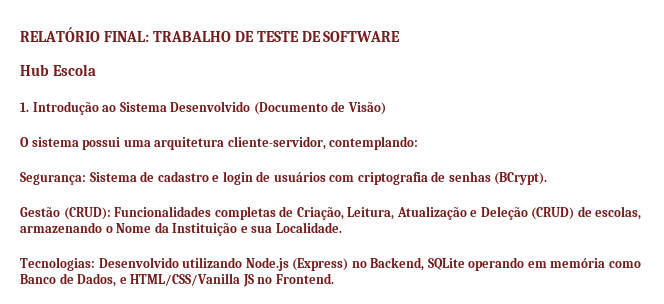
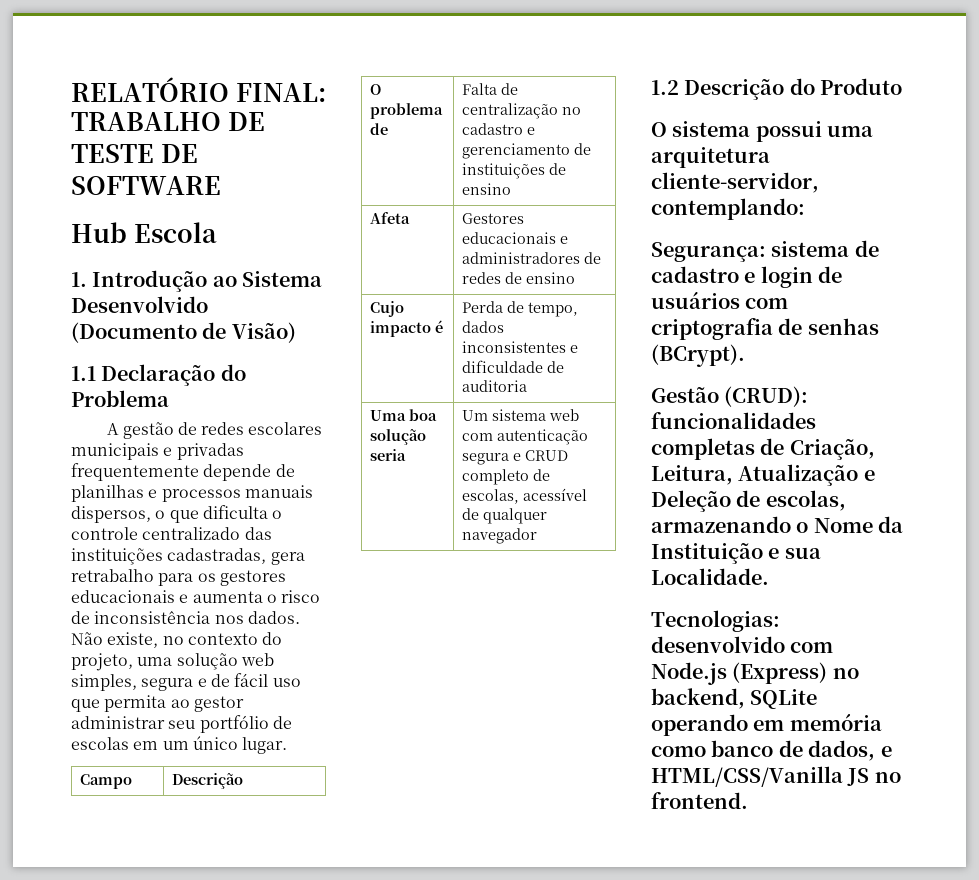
+ 1.1 Declaração do Problema
+ A gestão de redes escolares municipais e privadas frequentemente depende de planilhas e processos manuais dispersos, o que dificulta o controle centralizado das instituições cadastradas, gera retrabalho para os gestores educacionais e aumenta o risco de inconsistência nos dados. Não existe, no contexto do projeto, uma solução web simples, segura e de fácil uso que permita ao gestor administrar seu portfólio de escolas em um único lugar.
+ Campo | Descrição
+ O problema de | Falta de centralização no cadastro e gerenciamento de instituições de ensino
+ Afeta | Gestores educacionais e administradores de redes de ensino
+ Cujo impacto é | Perda de tempo, dados inconsistentes e dificuldade de auditoria
+ Uma boa solução seria | Um sistema web com autenticação segura e CRUD completo de escolas, acessível de qualquer navegador
+ 1.2 Descrição do Produto
- Segurança: Sistema de cadastro e login de usuários com criptografia de senhas (BCrypt).
+ Segurança: sistema de cadastro e login de usuários com criptografia de senhas (BCrypt).
- Gestão (CRUD): Funcionalidades completas de Criação, Leitura, Atualização e Deleção (CRUD) de escolas, armazenando o Nome da Instituição e sua Localidade.
+ Gestão (CRUD): funcionalidades completas de Criação, Leitura, Atualização e Deleção de escolas, armazenando o Nome da Instituição e sua Localidade.
- Tecnologias: Desenvolvido utilizando Node.js (Express) no Backend, SQLite operando em memória como Banco de Dados, e HTML/CSS/Vanilla JS no Frontend.
+ Tecnologias: desenvolvido com Node.js (Express) no backend, SQLite operando em memória como banco de dados, e HTML/CSS/Vanilla JS no frontend.

